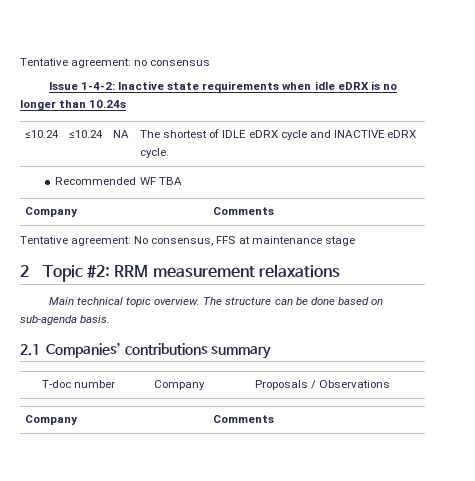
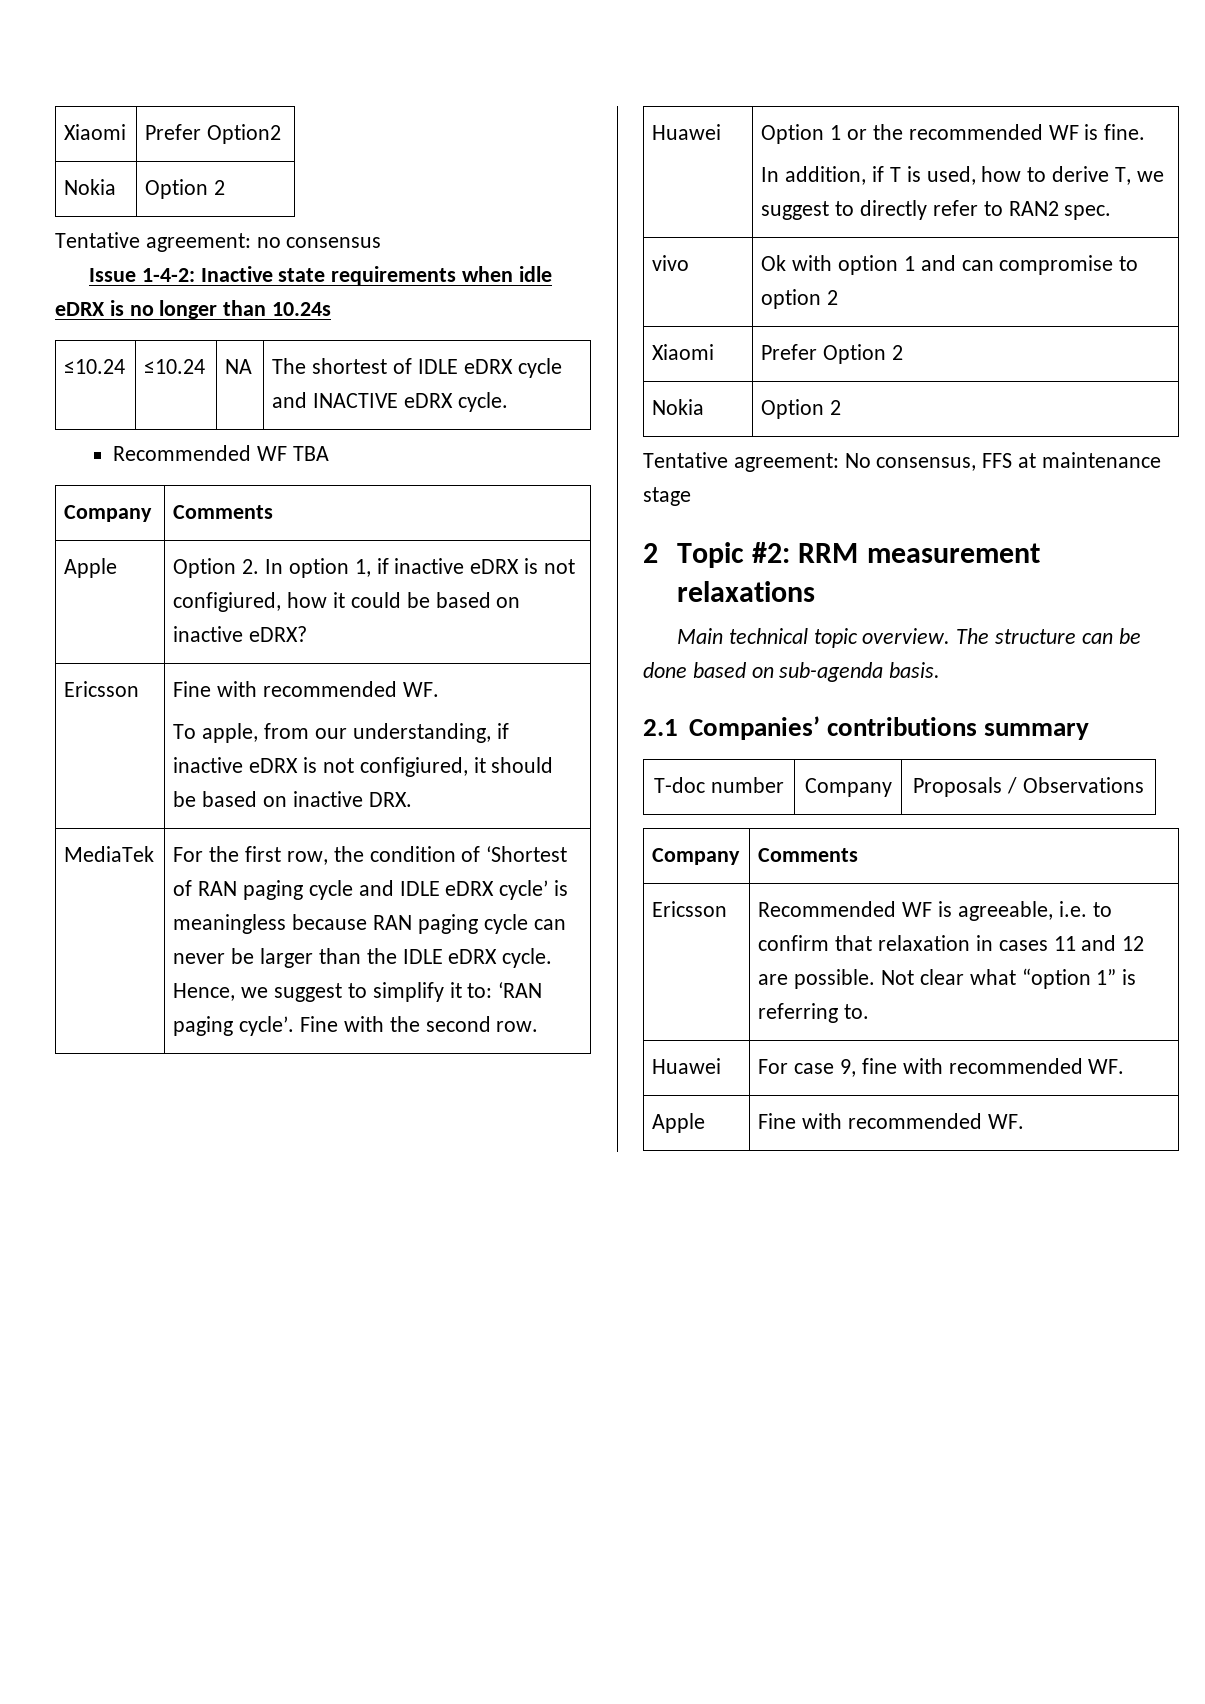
+ Xiaomi | Prefer Option2
+ Nokia | Option 2
+ Apple | Option 2. In option 1, if inactive eDRX is not configiured, how it could be based on inactive eDRX?
+ Ericsson | Fine with recommended WF.
+ To apple, from our understanding, if inactive eDRX is not configiured, it should be based on inactive DRX.
+ MediaTek | For the first row, the condition of ‘Shortest of RAN paging cycle and IDLE eDRX cycle’ is meaningless because RAN paging cycle can never be larger than the IDLE eDRX cycle. Hence, we suggest to simplify it to: ‘RAN paging cycle’. Fine with the second row.
+ Huawei | Option 1 or the recommended WF is fine.
+ In addition, if T is used, how to derive T, we suggest to directly refer to RAN2 spec.
+ vivo | Ok with option 1 and can compromise to option 2
+ Xiaomi | Prefer Option 2
+ Nokia | Option 2
+ Ericsson | Recommended WF is agreeable, i.e. to confirm that relaxation in cases 11 and 12 are possible. Not clear what “option 1” is referring to.
+ Huawei | For case 9, fine with recommended WF.
+ Apple | Fine with recommended WF.

